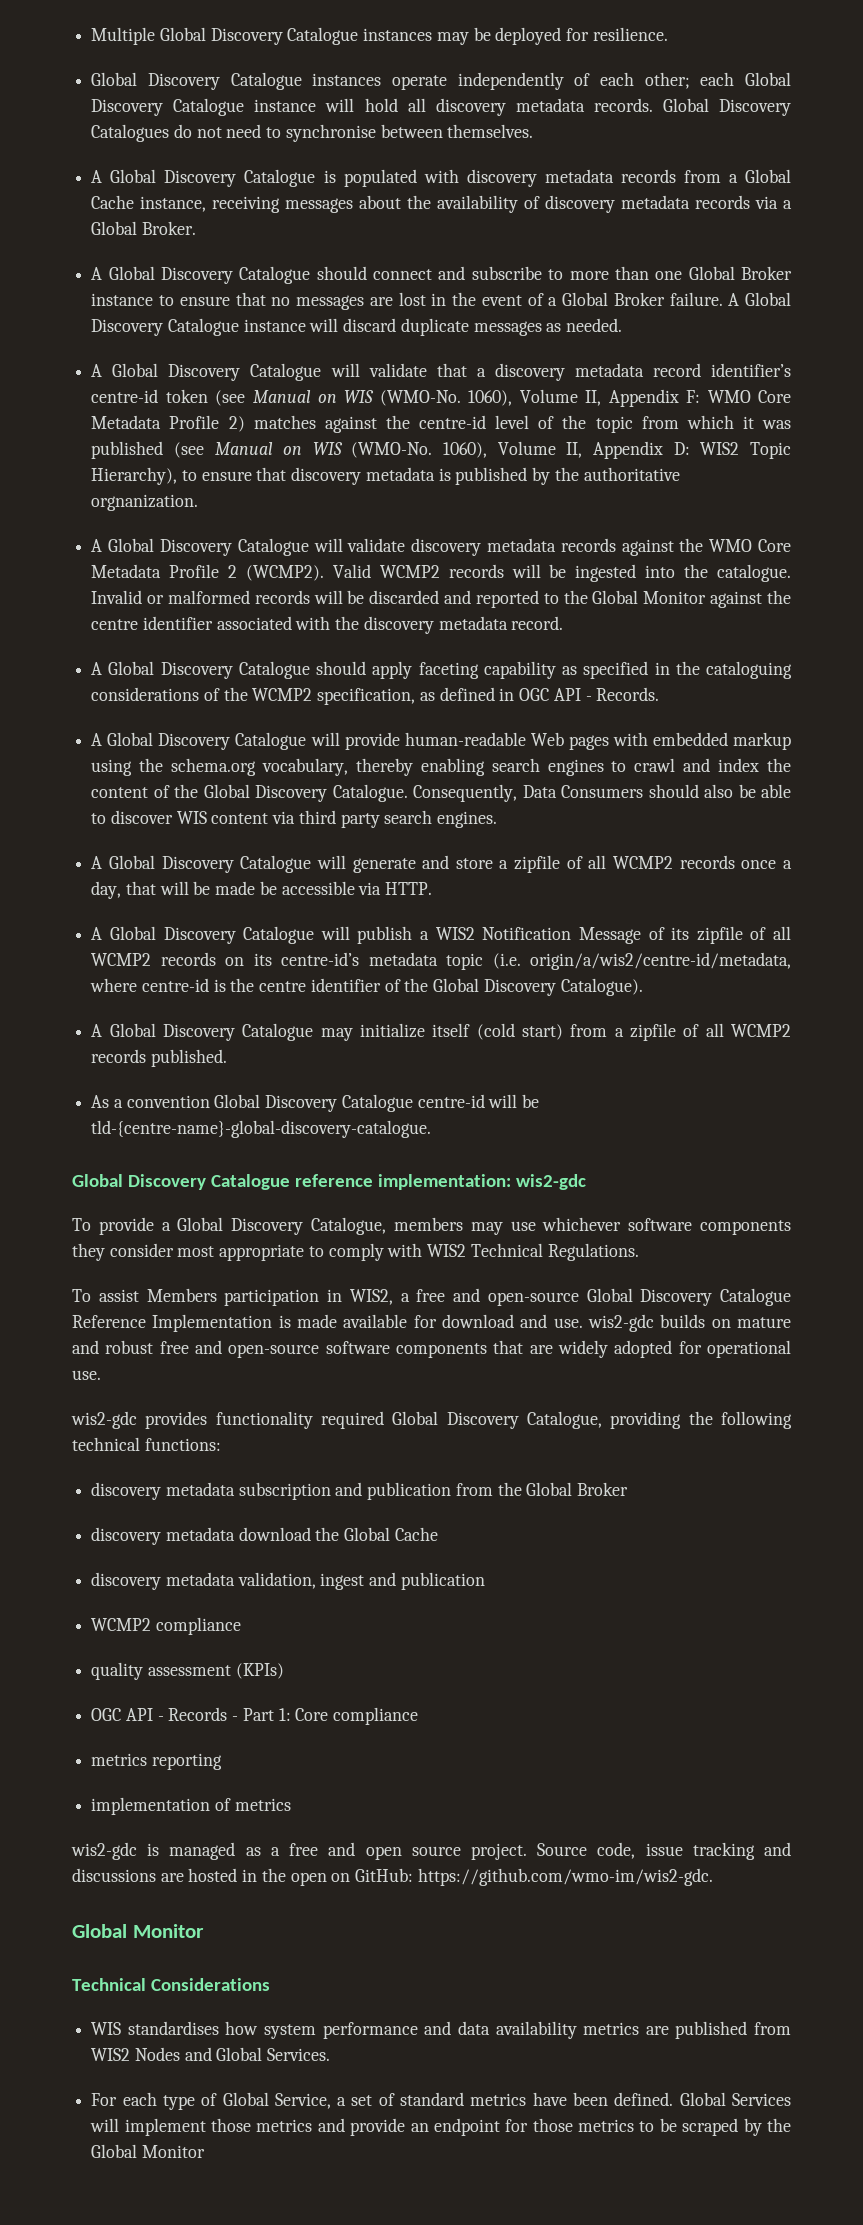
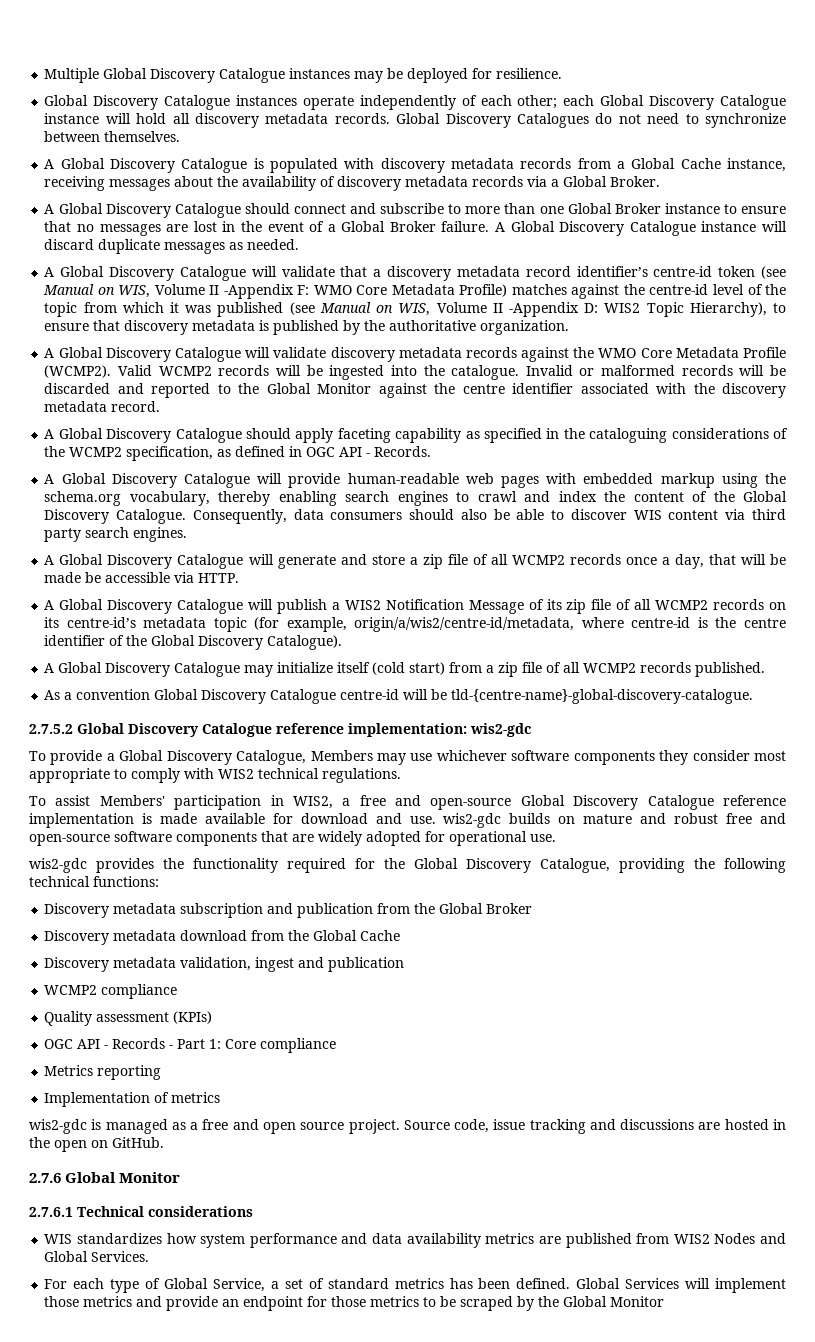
- Global Discovery Catalogues do not need to synchronise between themselves.
+ Global Discovery Catalogues do not need to synchronize between themselves.
- A Global Discovery Catalogue will validate that a discovery metadata record identifier’s centre-id token (see Manual on WIS (WMO-No. 1060), Volume II, Appendix F: WMO Core Metadata Profile 2) matches against the centre-id level of the topic from which it was published (see Manual on WIS (WMO-No. 1060), Volume II, Appendix D: WIS2 Topic Hierarchy), to ensure that discovery metadata is published by the authoritative orgnanization.
+ A Global Discovery Catalogue will validate that a discovery metadata record identifier’s centre-id token (see Manual on WIS, Volume II -Appendix F: WMO Core Metadata Profile) matches against the centre-id level of the topic from which it was published (see Manual on WIS, Volume II -Appendix D: WIS2 Topic Hierarchy), to ensure that discovery metadata is published by the authoritative organization.
- A Global Discovery Catalogue will validate discovery metadata records against the WMO Core Metadata Profile 2 (WCMP2).
+ A Global Discovery Catalogue will validate discovery metadata records against the WMO Core Metadata Profile (WCMP2).
- A Global Discovery Catalogue will provide human-readable Web pages with embedded markup using the schema.org vocabulary, thereby enabling search engines to crawl and index the content of the Global Discovery Catalogue.
+ A Global Discovery Catalogue will provide human-readable web pages with embedded markup using the schema.org vocabulary, thereby enabling search engines to crawl and index the content of the Global Discovery Catalogue.
- Consequently, Data Consumers should also be able to discover WIS content via third party search engines.
+ Consequently, data consumers should also be able to discover WIS content via third party search engines.
- A Global Discovery Catalogue will generate and store a zipfile of all WCMP2 records once a day, that will be made be accessible via HTTP.
+ A Global Discovery Catalogue will generate and store a zip file of all WCMP2 records once a day, that will be made be accessible via HTTP.
- A Global Discovery Catalogue will publish a WIS2 Notification Message of its zipfile of all WCMP2 records on its centre-id’s metadata topic (i.e. origin/a/wis2/centre-id/metadata, where centre-id is the centre identifier of the Global Discovery Catalogue).
+ A Global Discovery Catalogue will publish a WIS2 Notification Message of its zip file of all WCMP2 records on its centre-id’s metadata topic (for example, origin/a/wis2/centre-id/metadata, where centre-id is the centre identifier of the Global Discovery Catalogue).
- A Global Discovery Catalogue may initialize itself (cold start) from a zipfile of all WCMP2 records published.
+ A Global Discovery Catalogue may initialize itself (cold start) from a zip file of all WCMP2 records published.
- Global Discovery Catalogue reference implementation: wis2-gdc
+ 2.7.5.2 Global Discovery Catalogue reference implementation: wis2-gdc
- To provide a Global Discovery Catalogue, members may use whichever software components they consider most appropriate to comply with WIS2 Technical Regulations.
+ To provide a Global Discovery Catalogue, Members may use whichever software components they consider most appropriate to comply with WIS2 technical regulations.
- To assist Members participation in WIS2, a free and open-source Global Discovery Catalogue Reference Implementation is made available for download and use. wis2-gdc builds on mature and robust free and open-source software components that are widely adopted for operational use.
+ To assist Members' participation in WIS2, a free and open-source Global Discovery Catalogue reference implementation is made available for download and use. wis2-gdc builds on mature and robust free and open-source software components that are widely adopted for operational use.
- wis2-gdc provides functionality required Global Discovery Catalogue, providing the following technical functions:
+ wis2-gdc provides the functionality required for the Global Discovery Catalogue, providing the following technical functions:
- discovery metadata subscription and publication from the Global Broker
+ Discovery metadata subscription and publication from the Global Broker
- discovery metadata download the Global Cache
+ Discovery metadata download from the Global Cache
- discovery metadata validation, ingest and publication
+ Discovery metadata validation, ingest and publication
- quality assessment (KPIs)
+ Quality assessment (KPIs)
- metrics reporting
+ Metrics reporting
- implementation of metrics
+ Implementation of metrics
- Source code, issue tracking and discussions are hosted in the open on GitHub: https://github.com/wmo-im/wis2-gdc.
- Global Monitor
+ Source code, issue tracking and discussions are hosted in the open on GitHub.
+ 2.7.6 Global Monitor
- Technical Considerations
- WIS standardises how system performance and data availability metrics are published from WIS2 Nodes and Global Services.
+ 2.7.6.1 Technical considerations
+ WIS standardizes how system performance and data availability metrics are published from WIS2 Nodes and Global Services.
- For each type of Global Service, a set of standard metrics have been defined.
+ For each type of Global Service, a set of standard metrics has been defined.

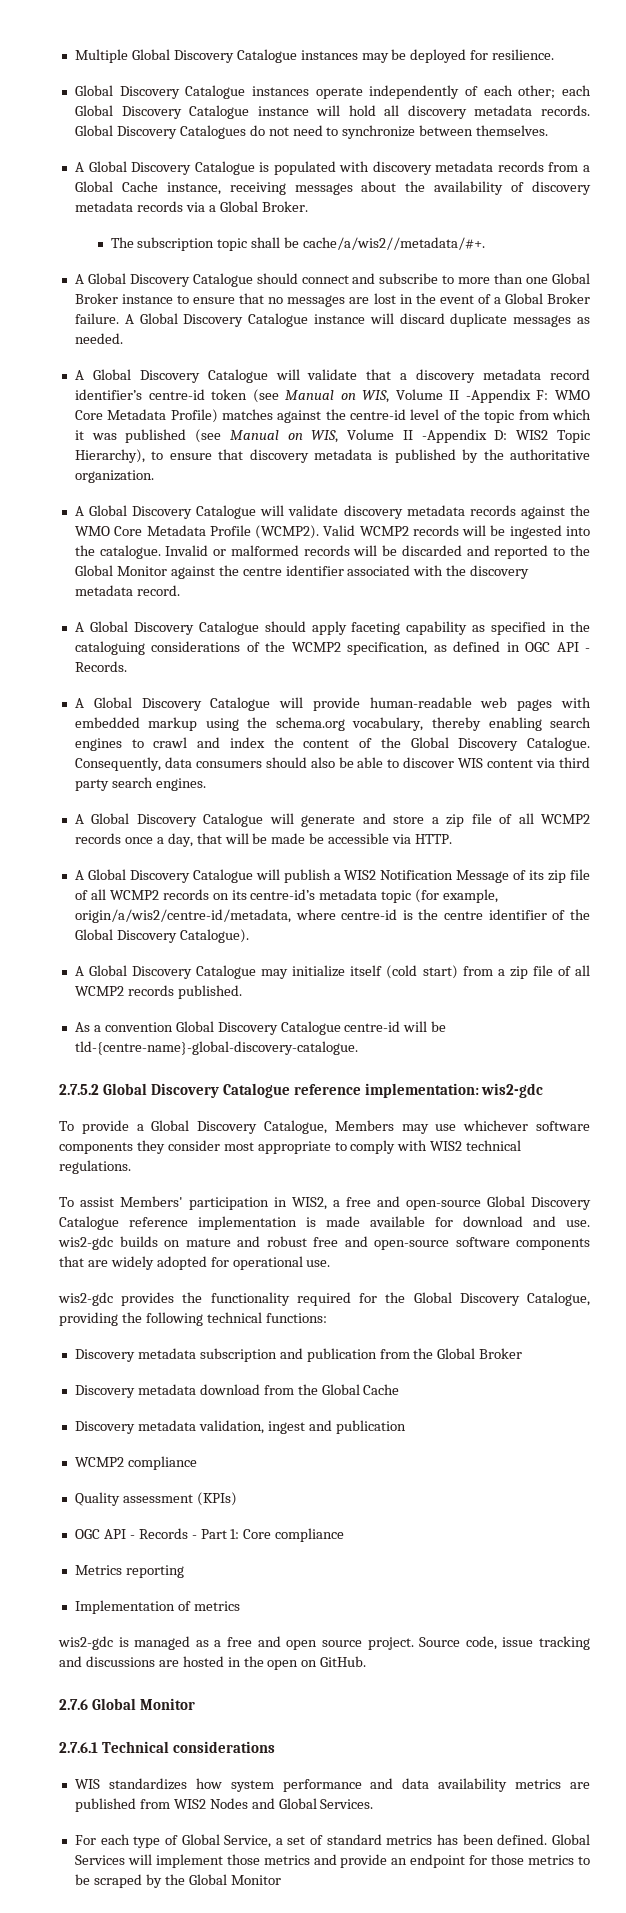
+ The subscription topic shall be cache/a/wis2//metadata/#+.

